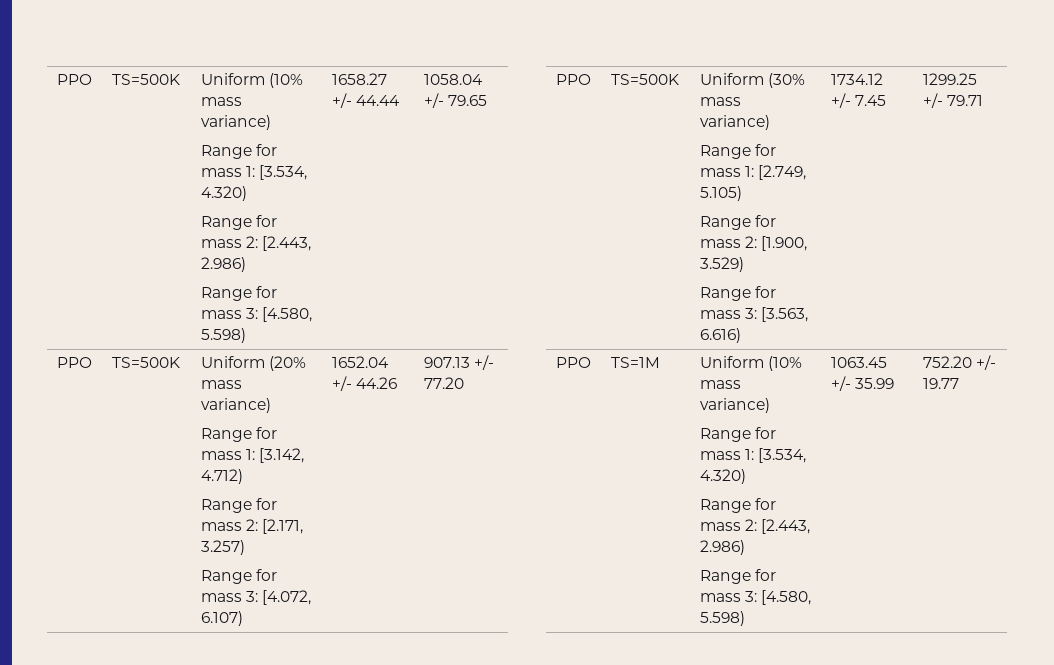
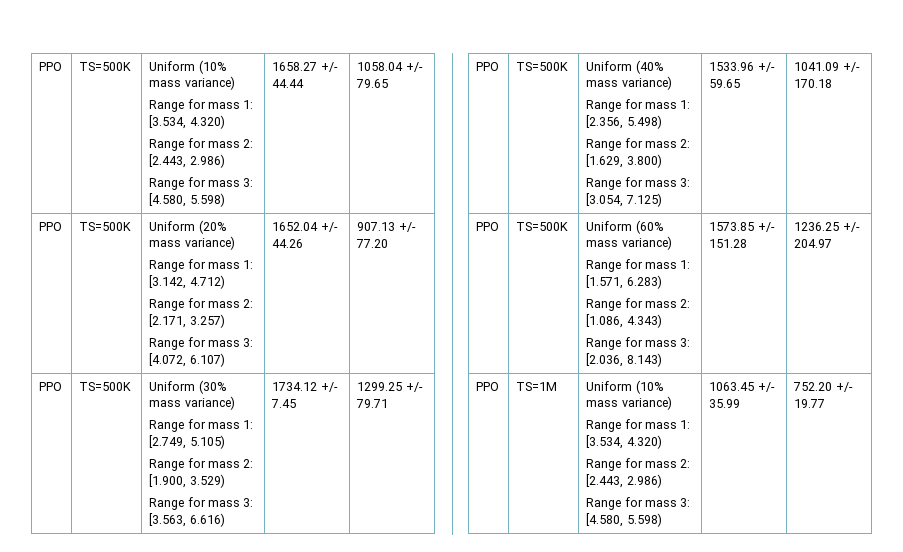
+ PPO | TS=500K | Uniform (40% mass variance)
+ Range for mass 1: [2.356, 5.498)
+ Range for mass 2: [1.629, 3.800)
+ Range for mass 3: [3.054, 7.125) | 1533.96 +/- 59.65 | 1041.09 +/- 170.18
+ PPO | TS=500K | Uniform (60% mass variance)
+ Range for mass 1: [1.571, 6.283)
+ Range for mass 2: [1.086, 4.343)
+ Range for mass 3: [2.036, 8.143) | 1573.85 +/- 151.28 | 1236.25 +/- 204.97

